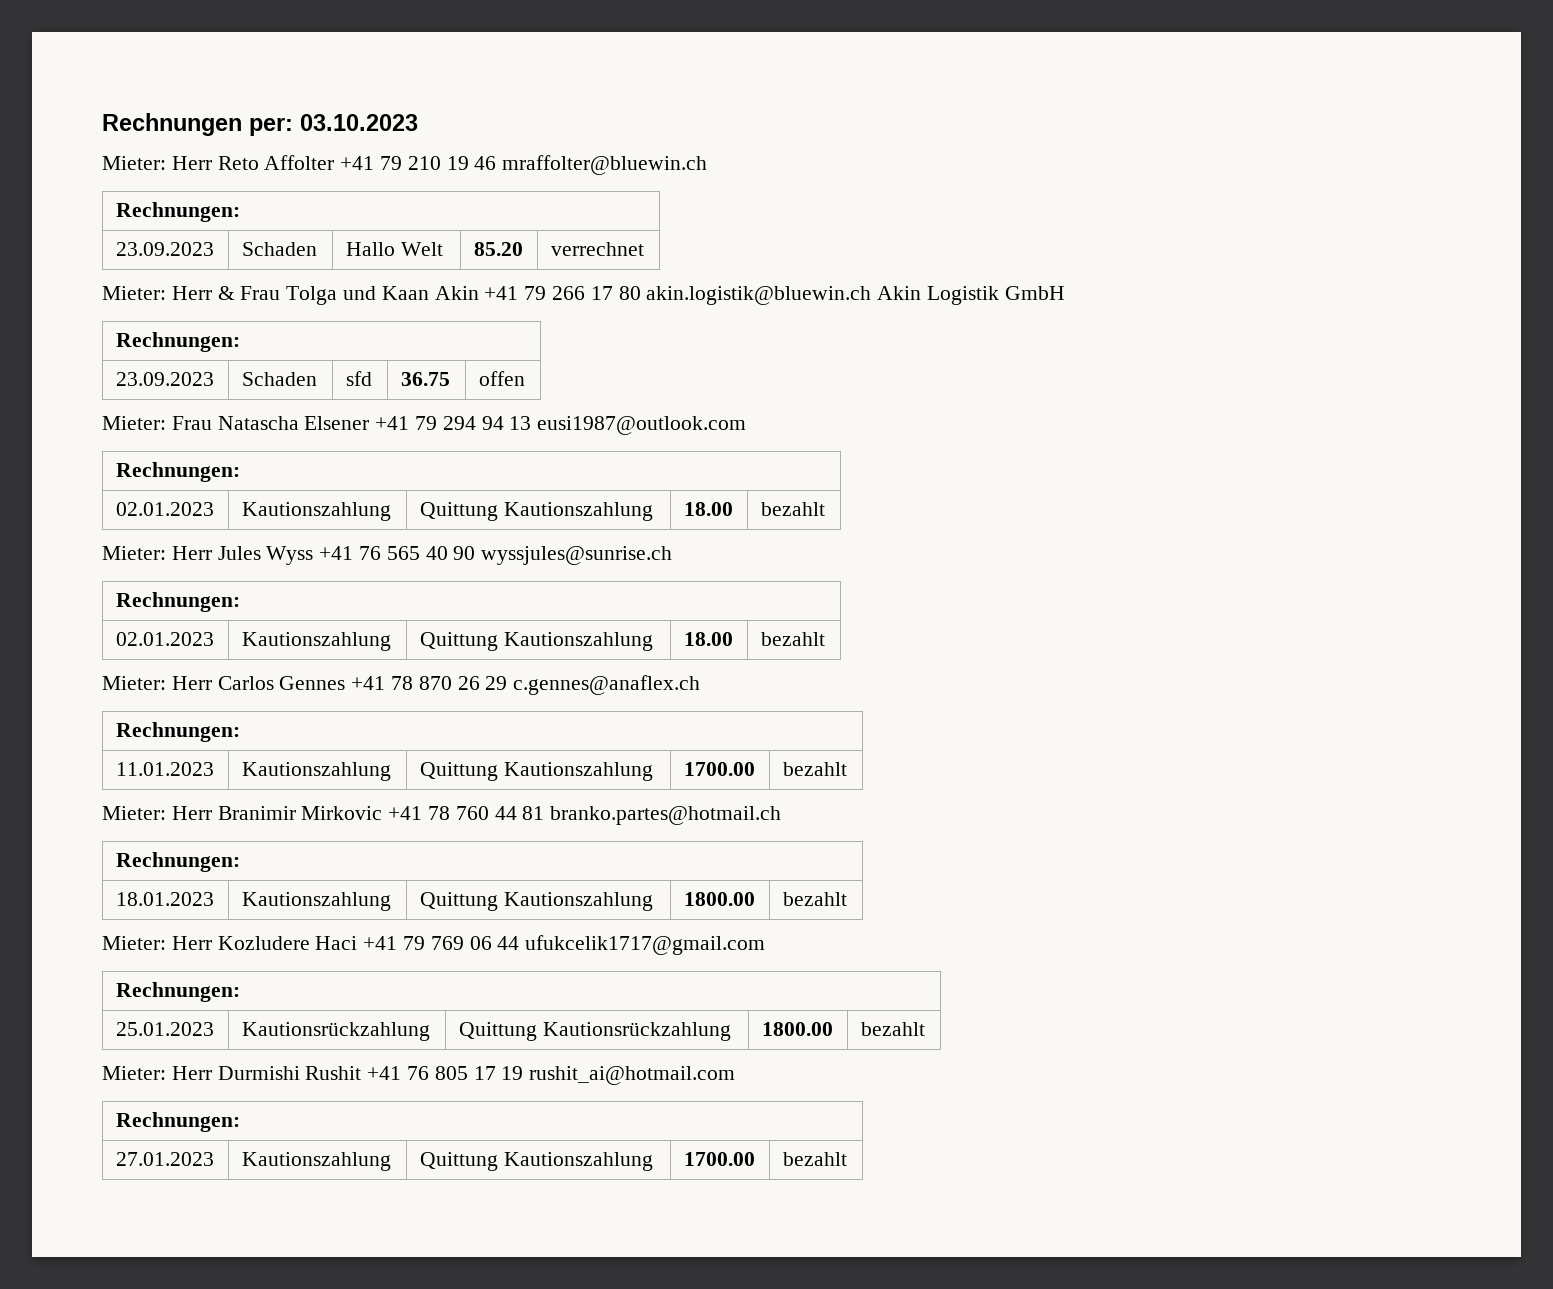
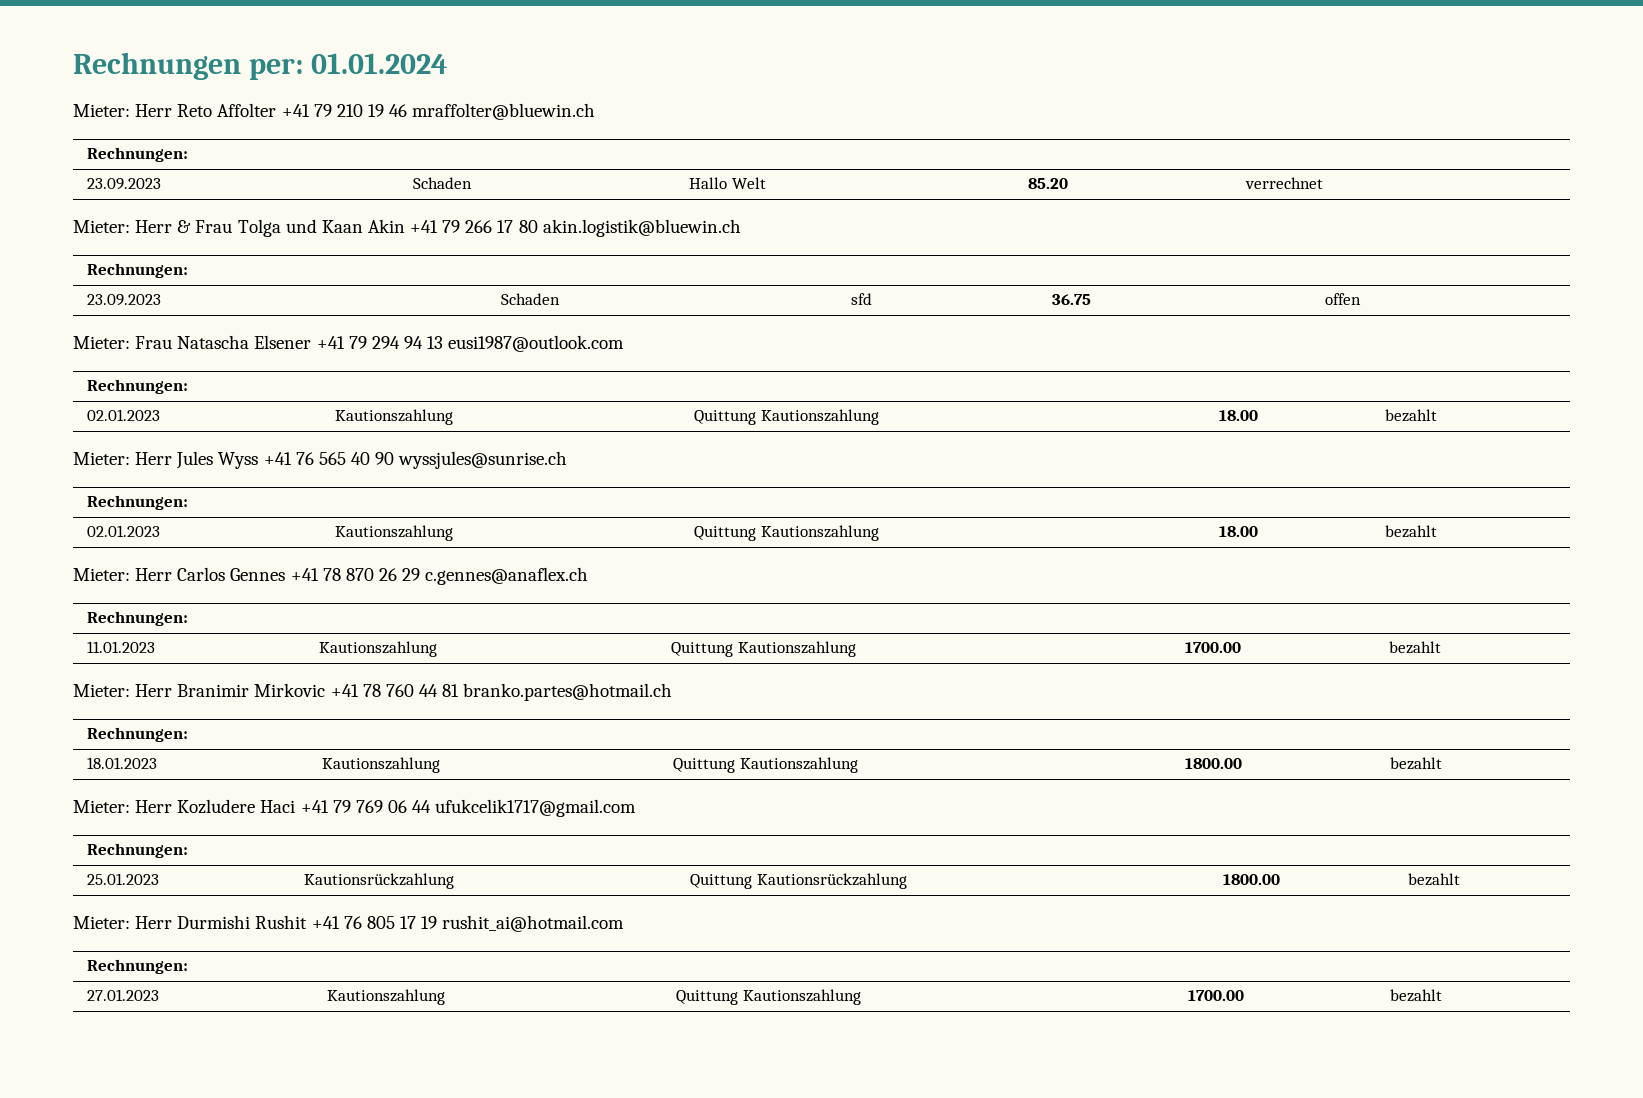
- Rechnungen per: 03.10.2023
+ Rechnungen per: 01.01.2024
- Mieter: Herr & Frau Tolga und Kaan Akin +41 79 266 17 80 akin.logistik@bluewin.ch Akin Logistik GmbH
+ Mieter: Herr & Frau Tolga und Kaan Akin +41 79 266 17 80 akin.logistik@bluewin.ch

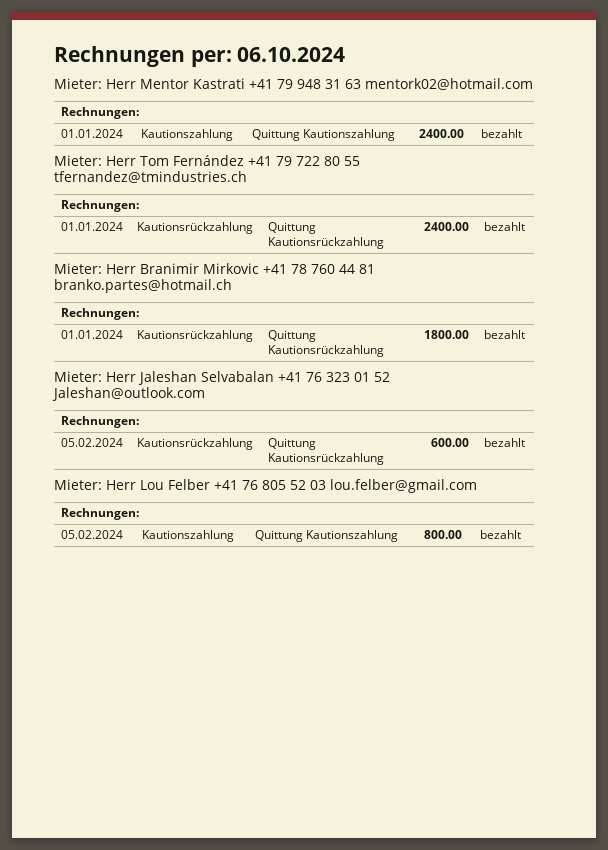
- Rechnungen per: 01.01.2024
- Mieter: Herr Reto Affolter +41 79 210 19 46 mraffolter@bluewin.ch
+ Rechnungen per: 06.10.2024
+ Mieter: Herr Mentor Kastrati +41 79 948 31 63 mentork02@hotmail.com
  Rechnungen:
- 23.09.2023 | Schaden | Hallo Welt | 85.20 | verrechnet
- Mieter: Herr & Frau Tolga und Kaan Akin +41 79 266 17 80 akin.logistik@bluewin.ch
+ 01.01.2024 | Kautionszahlung | Quittung Kautionszahlung | 2400.00 | bezahlt
+ Mieter: Herr Tom Fernández +41 79 722 80 55 tfernandez@tmindustries.ch
  Rechnungen:
- 23.09.2023 | Schaden | sfd | 36.75 | offen
- Mieter: Frau Natascha Elsener +41 79 294 94 13 eusi1987@outlook.com
- Rechnungen:
- 02.01.2023 | Kautionszahlung | Quittung Kautionszahlung | 18.00 | bezahlt
- Mieter: Herr Jules Wyss +41 76 565 40 90 wyssjules@sunrise.ch
- Rechnungen:
- 02.01.2023 | Kautionszahlung | Quittung Kautionszahlung | 18.00 | bezahlt
- Mieter: Herr Carlos Gennes +41 78 870 26 29 c.gennes@anaflex.ch
- Rechnungen:
- 11.01.2023 | Kautionszahlung | Quittung Kautionszahlung | 1700.00 | bezahlt
+ 01.01.2024 | Kautionsrückzahlung | Quittung Kautionsrückzahlung | 2400.00 | bezahlt
- 18.01.2023 | Kautionszahlung | Quittung Kautionszahlung | 1800.00 | bezahlt
- Mieter: Herr Kozludere Haci +41 79 769 06 44 ufukcelik1717@gmail.com
- Rechnungen:
- 25.01.2023 | Kautionsrückzahlung | Quittung Kautionsrückzahlung | 1800.00 | bezahlt
+ 01.01.2024 | Kautionsrückzahlung | Quittung Kautionsrückzahlung | 1800.00 | bezahlt
- Mieter: Herr Durmishi Rushit +41 76 805 17 19 rushit_ai@hotmail.com
+ Mieter: Herr Jaleshan Selvabalan +41 76 323 01 52 Jaleshan@outlook.com
  Rechnungen:
- 27.01.2023 | Kautionszahlung | Quittung Kautionszahlung | 1700.00 | bezahlt
+ 05.02.2024 | Kautionsrückzahlung | Quittung Kautionsrückzahlung | 600.00 | bezahlt
+ Mieter: Herr Lou Felber +41 76 805 52 03 lou.felber@gmail.com
+ Rechnungen:
+ 05.02.2024 | Kautionszahlung | Quittung Kautionszahlung | 800.00 | bezahlt

